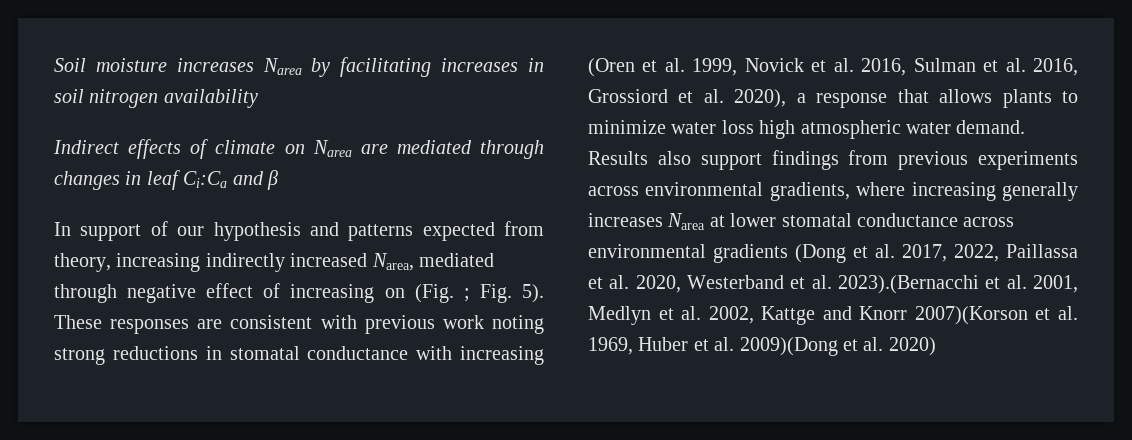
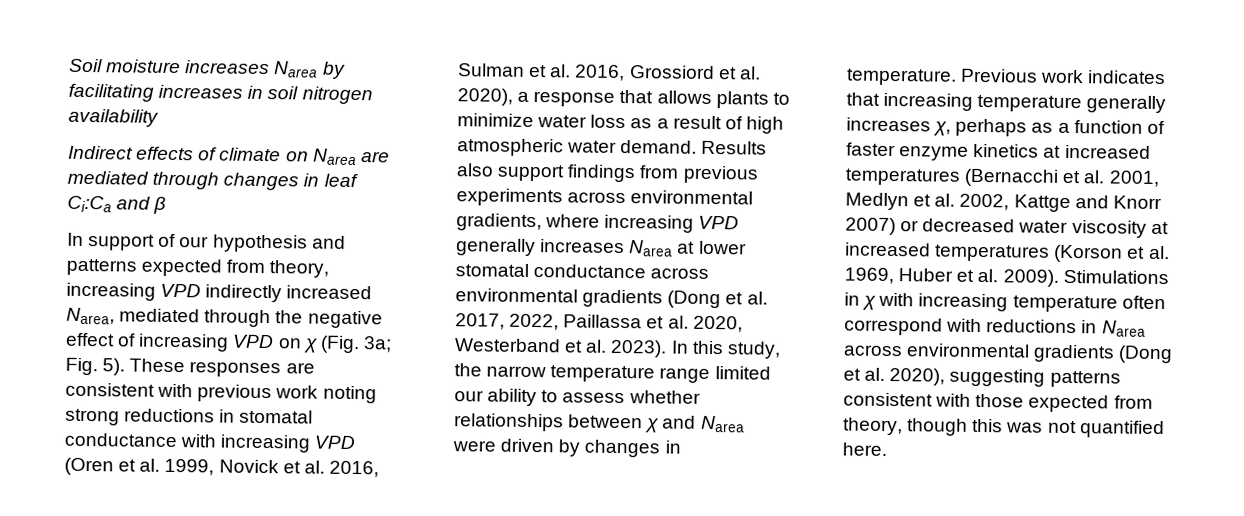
- In support of our hypothesis and patterns expected from theory, increasing indirectly increased Narea, mediated through negative effect of increasing on (Fig. ; Fig. 5).
+ In support of our hypothesis and patterns expected from theory, increasing VPD indirectly increased Narea, mediated through the negative effect of increasing VPD on χ (Fig. 3a; Fig. 5).
- These responses are consistent with previous work noting strong reductions in stomatal conductance with increasing (Oren et al. 1999, Novick et al. 2016, Sulman et al. 2016, Grossiord et al. 2020), a response that allows plants to minimize water loss high atmospheric water demand.
+ These responses are consistent with previous work noting strong reductions in stomatal conductance with increasing VPD (Oren et al. 1999, Novick et al. 2016, Sulman et al. 2016, Grossiord et al. 2020), a response that allows plants to minimize water loss as a result of high atmospheric water demand.
- Results also support findings from previous experiments across environmental gradients, where increasing generally increases Narea at lower stomatal conductance across environmental gradients (Dong et al. 2017, 2022, Paillassa et al. 2020, Westerband et al. 2023).(Bernacchi et al. 2001, Medlyn et al. 2002, Kattge and Knorr 2007)(Korson et al. 1969, Huber et al. 2009)(Dong et al. 2020)
+ Results also support findings from previous experiments across environmental gradients, where increasing VPD generally increases Narea at lower stomatal conductance across environmental gradients (Dong et al. 2017, 2022, Paillassa et al. 2020, Westerband et al. 2023). In this study, the narrow temperature range limited our ability to assess whether relationships between χ and Narea were driven by changes in temperature. Previous work indicates that increasing temperature generally increases χ, perhaps as a function of faster enzyme kinetics at increased temperatures (Bernacchi et al. 2001, Medlyn et al. 2002, Kattge and Knorr 2007) or decreased water viscosity at increased temperatures (Korson et al. 1969, Huber et al. 2009). Stimulations in χ with increasing temperature often correspond with reductions in Narea across environmental gradients (Dong et al. 2020), suggesting patterns consistent with those expected from theory, though this was not quantified here.

